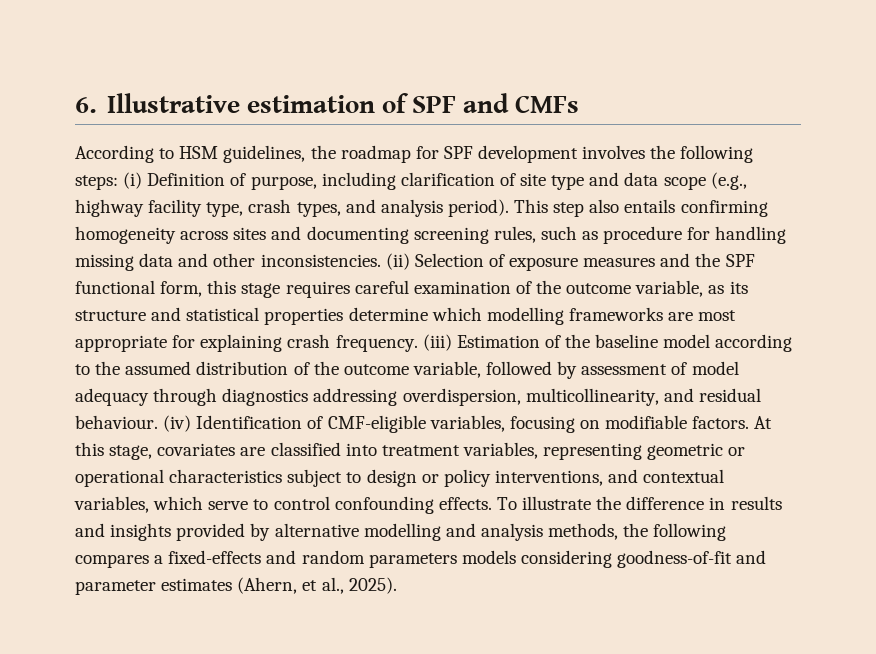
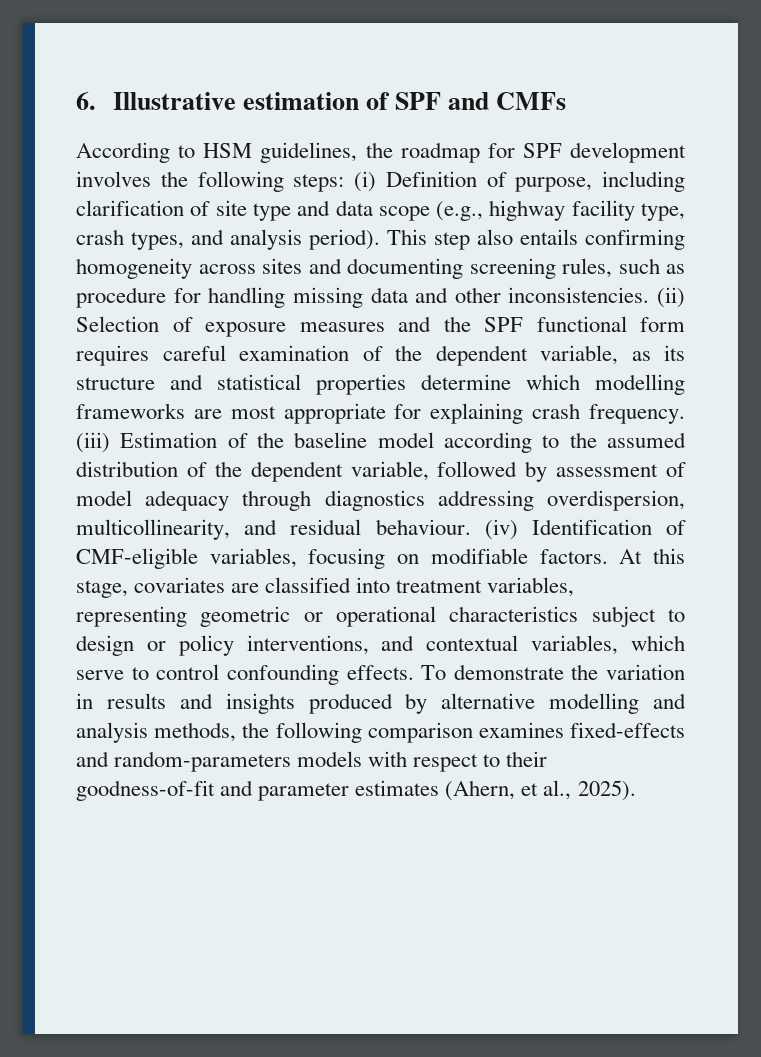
- (ii) Selection of exposure measures and the SPF functional form, this stage requires careful examination of the outcome variable, as its structure and statistical properties determine which modelling frameworks are most appropriate for explaining crash frequency.
+ (ii) Selection of exposure measures and the SPF functional form requires careful examination of the dependent variable, as its structure and statistical properties determine which modelling frameworks are most appropriate for explaining crash frequency.
- (iii) Estimation of the baseline model according to the assumed distribution of the outcome variable, followed by assessment of model adequacy through diagnostics addressing overdispersion, multicollinearity, and residual behaviour.
+ (iii) Estimation of the baseline model according to the assumed distribution of the dependent variable, followed by assessment of model adequacy through diagnostics addressing overdispersion, multicollinearity, and residual behaviour.
- To illustrate the difference in results and insights provided by alternative modelling and analysis methods, the following compares a fixed-effects and random parameters models considering goodness-of-fit and parameter estimates (Ahern, et al., 2025).
+ To demonstrate the variation in results and insights produced by alternative modelling and analysis methods, the following comparison examines fixed-effects and random-parameters models with respect to their goodness-of-fit and parameter estimates (Ahern, et al., 2025).

